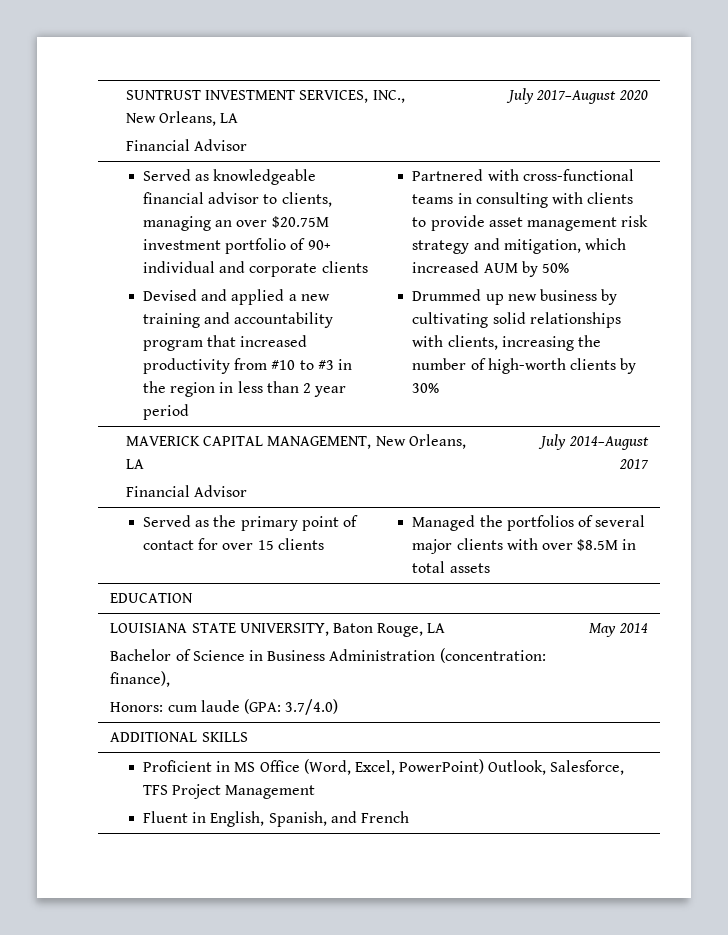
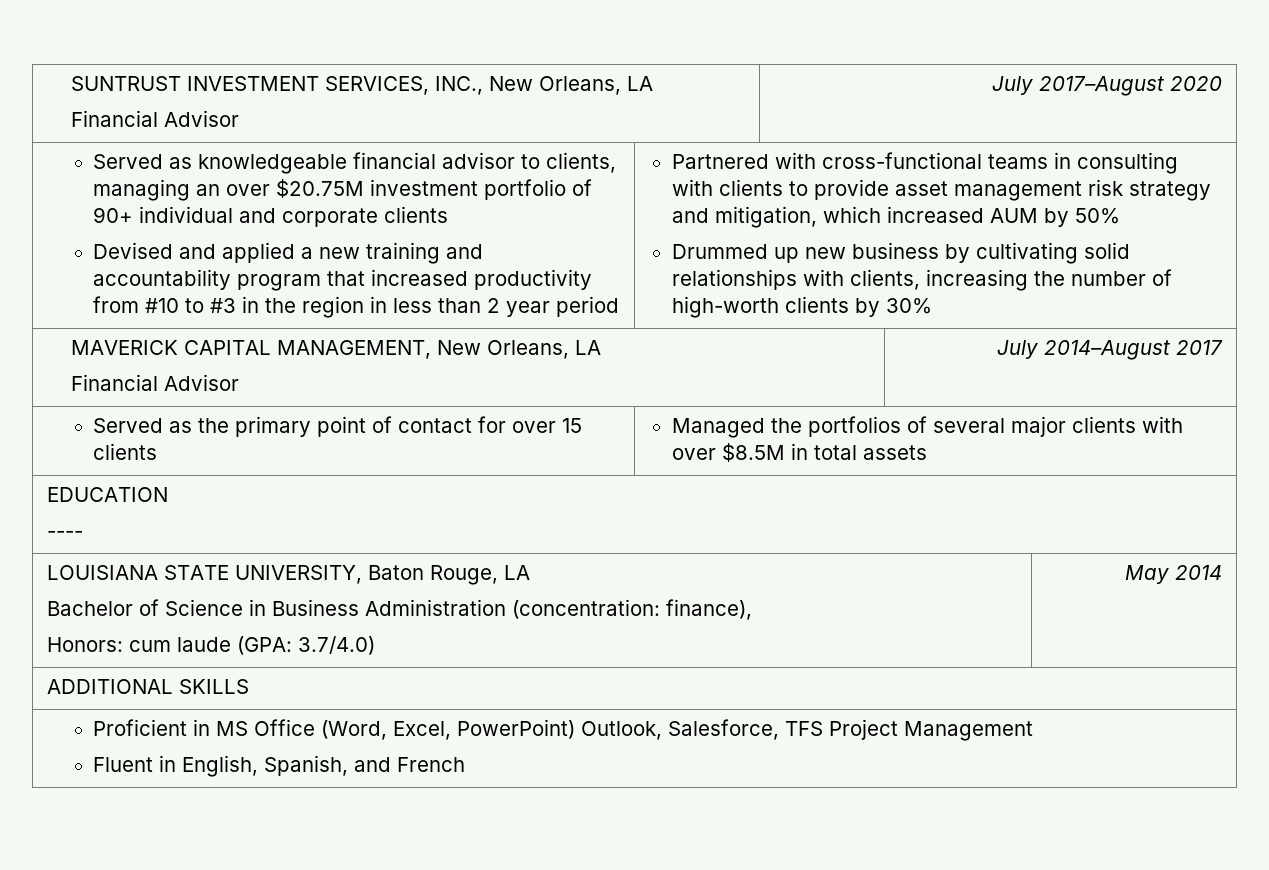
  EDUCATION
+ ----

